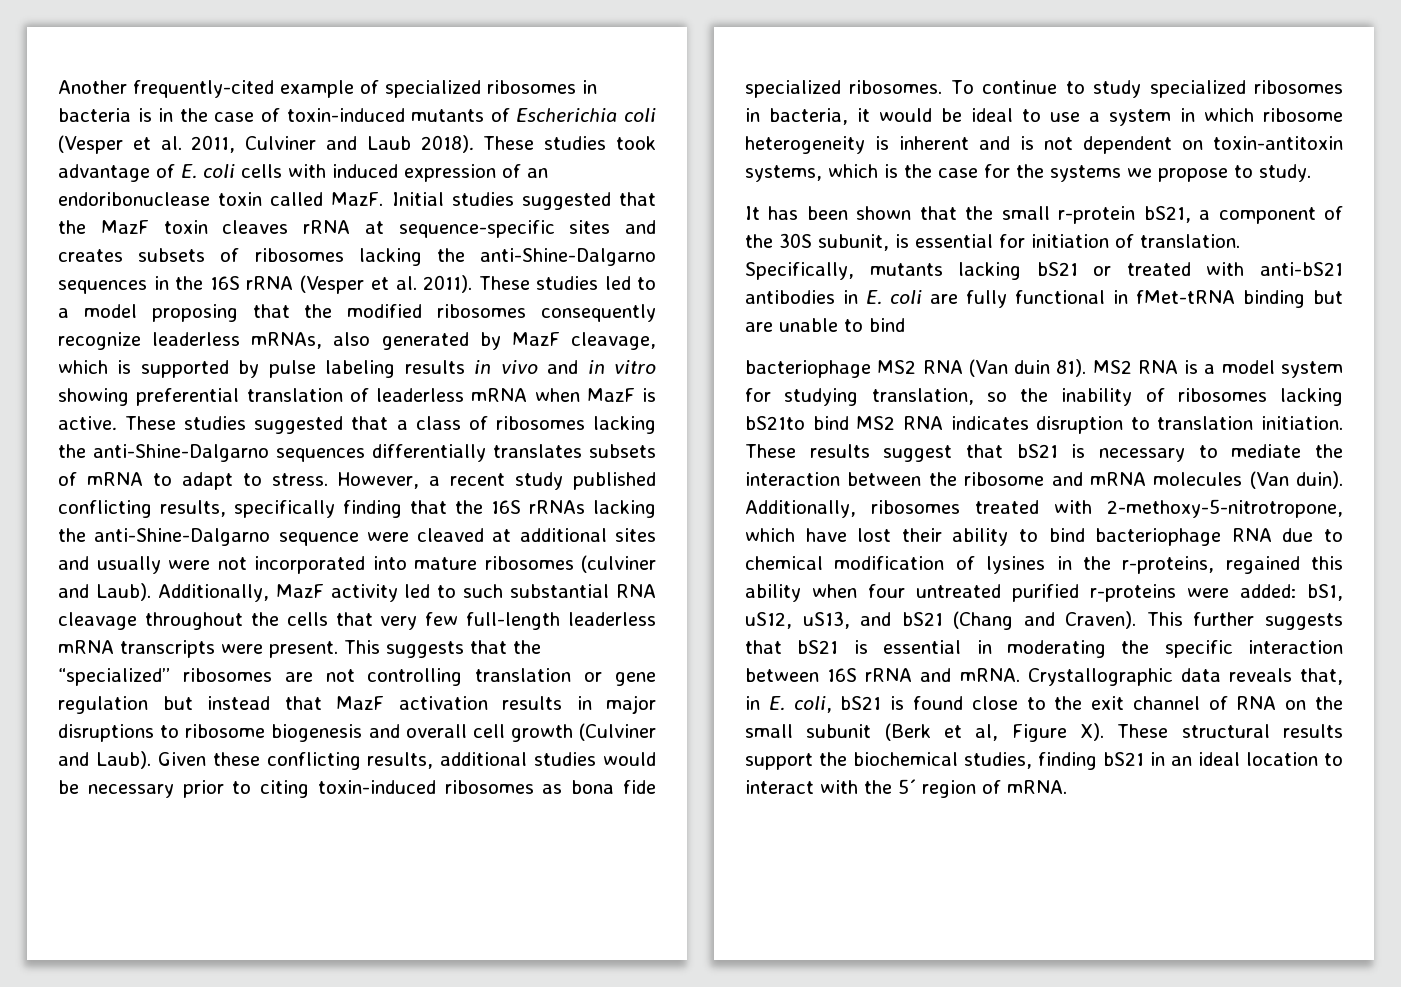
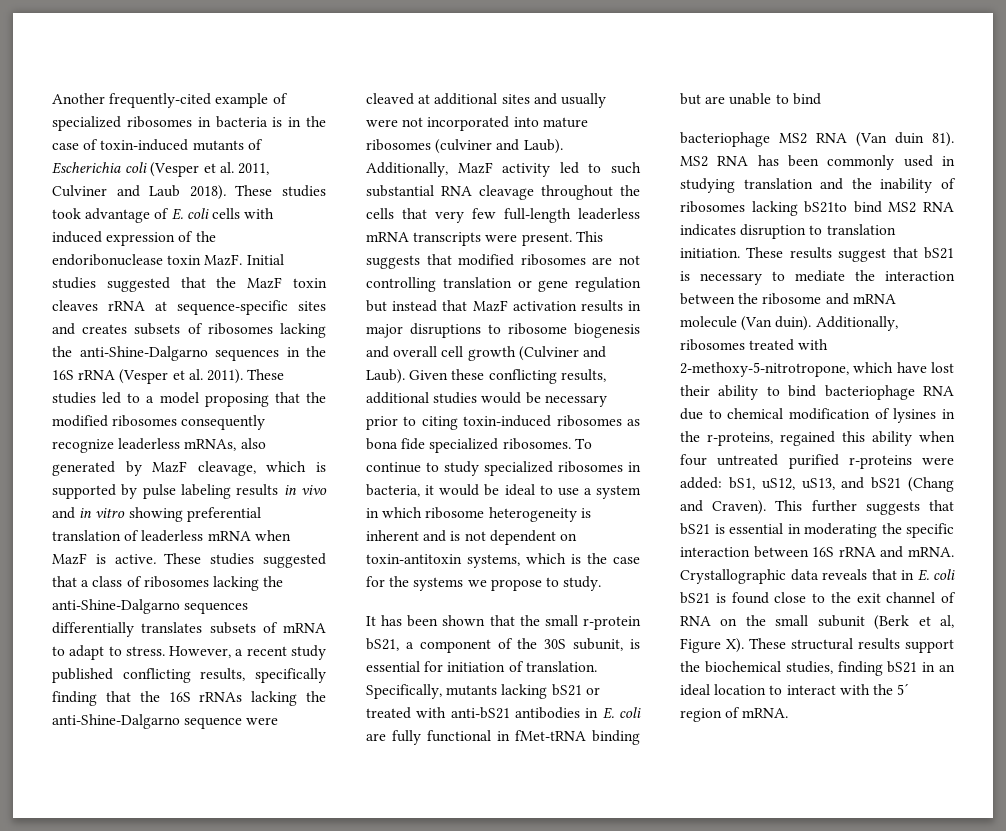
- These studies took advantage of E. coli cells with induced expression of an endoribonuclease toxin called MazF.
+ These studies took advantage of E. coli cells with induced expression of the endoribonuclease toxin MazF.
- This suggests that the “specialized” ribosomes are not controlling translation or gene regulation but instead that MazF activation results in major disruptions to ribosome biogenesis and overall cell growth (Culviner and Laub).
+ This suggests that modified ribosomes are not controlling translation or gene regulation but instead that MazF activation results in major disruptions to ribosome biogenesis and overall cell growth (Culviner and Laub).
- MS2 RNA is a model system for studying translation, so the inability of ribosomes lacking bS21to bind MS2 RNA indicates disruption to translation initiation.
+ MS2 RNA has been commonly used in studying translation and the inability of ribosomes lacking bS21to bind MS2 RNA indicates disruption to translation initiation.
- These results suggest that bS21 is necessary to mediate the interaction between the ribosome and mRNA molecules (Van duin).
+ These results suggest that bS21 is necessary to mediate the interaction between the ribosome and mRNA molecule (Van duin).
- Crystallographic data reveals that, in E. coli, bS21 is found close to the exit channel of RNA on the small subunit (Berk et al, Figure X). These structural results support the biochemical studies, finding bS21 in an ideal location to interact with the 5´ region of mRNA.
+ Crystallographic data reveals that in E. coli bS21 is found close to the exit channel of RNA on the small subunit (Berk et al, Figure X). These structural results support the biochemical studies, finding bS21 in an ideal location to interact with the 5´ region of mRNA.

